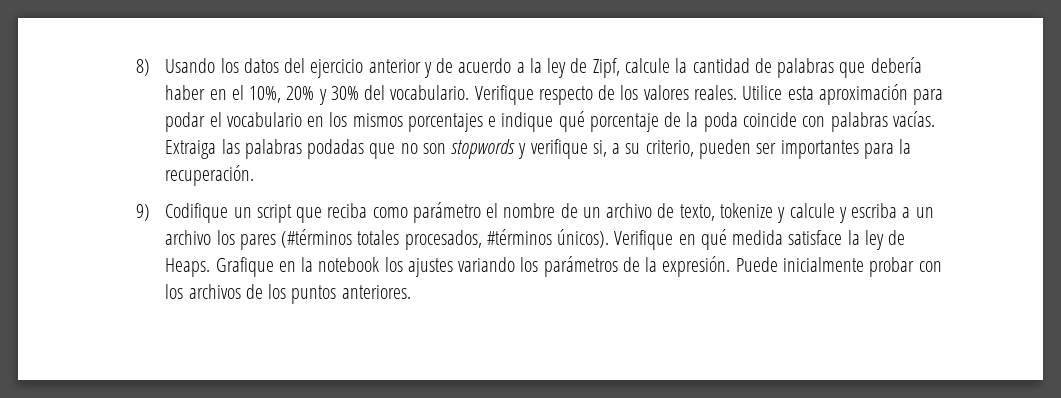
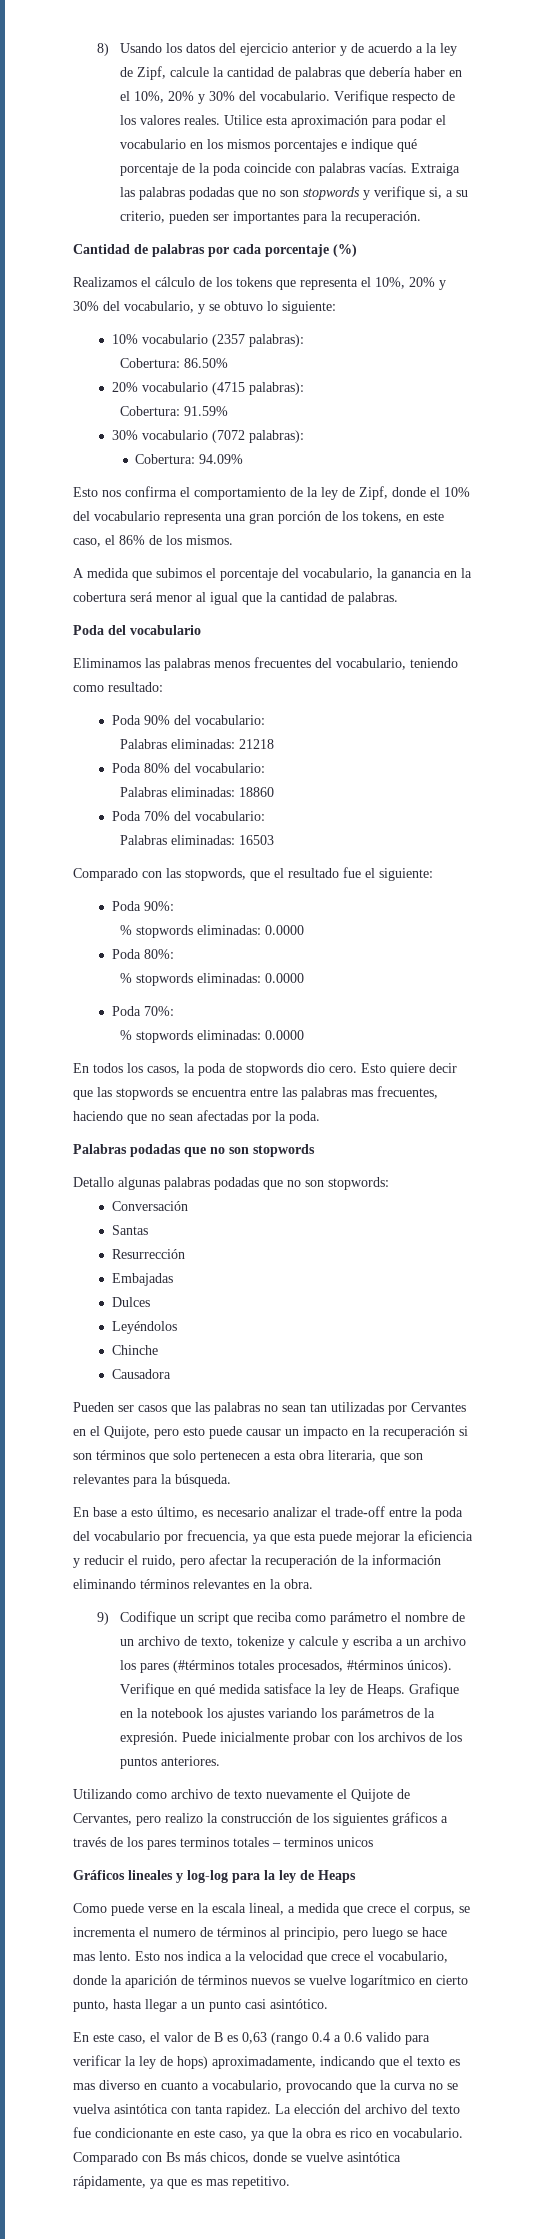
+ Cantidad de palabras por cada porcentaje (%)
+ Realizamos el cálculo de los tokens que representa el 10%, 20% y 30% del vocabulario, y se obtuvo lo siguiente:
+ 10% vocabulario (2357 palabras):
+ Cobertura: 86.50%
+ 20% vocabulario (4715 palabras):
+ Cobertura: 91.59%
+ 30% vocabulario (7072 palabras):
+ Cobertura: 94.09%
+ Esto nos confirma el comportamiento de la ley de Zipf, donde el 10% del vocabulario representa una gran porción de los tokens, en este caso, el 86% de los mismos.
+ A medida que subimos el porcentaje del vocabulario, la ganancia en la cobertura será menor al igual que la cantidad de palabras.
+ Poda del vocabulario
+ Eliminamos las palabras menos frecuentes del vocabulario, teniendo como resultado:
+ Poda 90% del vocabulario:
+ Palabras eliminadas: 21218
+ Poda 80% del vocabulario:
+ Palabras eliminadas: 18860
+ Poda 70% del vocabulario:
+ Palabras eliminadas: 16503
+ Comparado con las stopwords, que el resultado fue el siguiente:
+ Poda 90%:
+ % stopwords eliminadas: 0.0000
+ Poda 80%:
+ % stopwords eliminadas: 0.0000
+ Poda 70%:
+ % stopwords eliminadas: 0.0000
+ En todos los casos, la poda de stopwords dio cero. Esto quiere decir que las stopwords se encuentra entre las palabras mas frecuentes, haciendo que no sean afectadas por la poda.
+ Palabras podadas que no son stopwords
+ Detallo algunas palabras podadas que no son stopwords:
+ Conversación
+ Santas
+ Resurrección
+ Embajadas
+ Dulces
+ Leyéndolos
+ Chinche
+ Causadora
+ Pueden ser casos que las palabras no sean tan utilizadas por Cervantes en el Quijote, pero esto puede causar un impacto en la recuperación si son términos que solo pertenecen a esta obra literaria, que son relevantes para la búsqueda.
+ En base a esto último, es necesario analizar el trade-off entre la poda del vocabulario por frecuencia, ya que esta puede mejorar la eficiencia y reducir el ruido, pero afectar la recuperación de la información eliminando términos relevantes en la obra.
+ Utilizando como archivo de texto nuevamente el Quijote de Cervantes, pero realizo la construcción de los siguientes gráficos a través de los pares terminos totales – terminos unicos
+ Gráficos lineales y log-log para la ley de Heaps
+ Como puede verse en la escala lineal, a medida que crece el corpus, se incrementa el numero de términos al principio, pero luego se hace mas lento. Esto nos indica a la velocidad que crece el vocabulario, donde la aparición de términos nuevos se vuelve logarítmico en cierto punto, hasta llegar a un punto casi asintótico.
+ En este caso, el valor de B es 0,63 (rango 0.4 a 0.6 valido para verificar la ley de hops) aproximadamente, indicando que el texto es mas diverso en cuanto a vocabulario, provocando que la curva no se vuelva asintótica con tanta rapidez. La elección del archivo del texto fue condicionante en este caso, ya que la obra es rico en vocabulario. Comparado con Bs más chicos, donde se vuelve asintótica rápidamente, ya que es mas repetitivo.

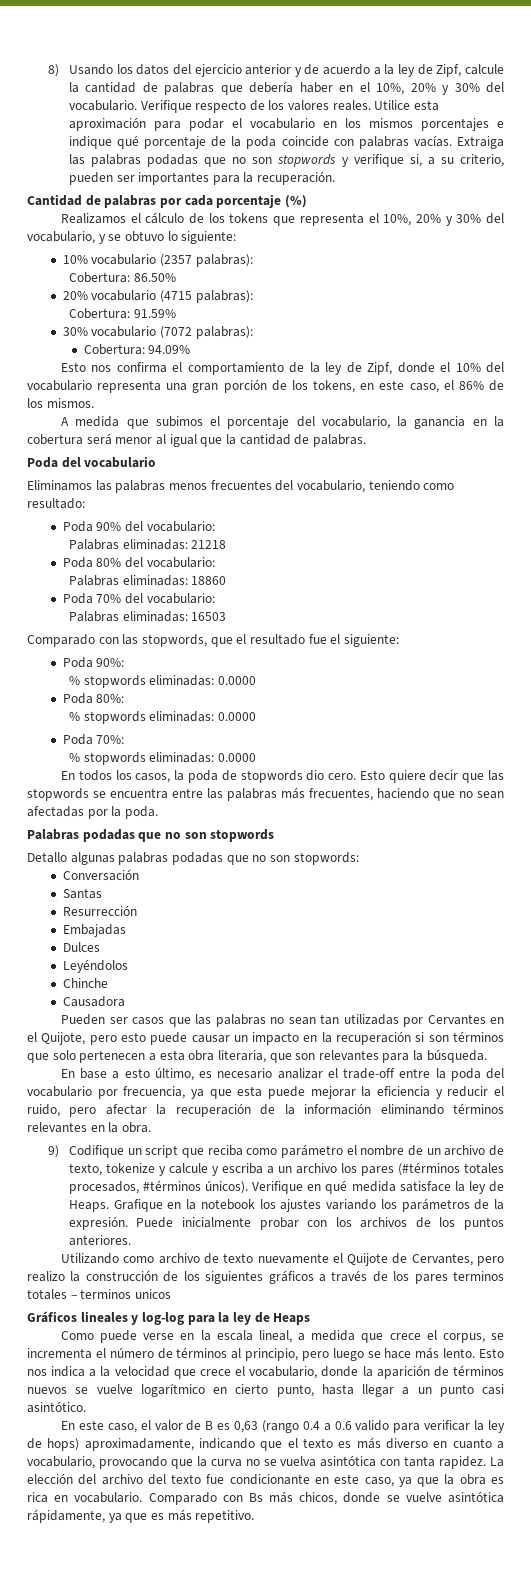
- Esto quiere decir que las stopwords se encuentra entre las palabras mas frecuentes, haciendo que no sean afectadas por la poda.
+ Esto quiere decir que las stopwords se encuentra entre las palabras más frecuentes, haciendo que no sean afectadas por la poda.
- Como puede verse en la escala lineal, a medida que crece el corpus, se incrementa el numero de términos al principio, pero luego se hace mas lento.
+ Como puede verse en la escala lineal, a medida que crece el corpus, se incrementa el número de términos al principio, pero luego se hace más lento.
- En este caso, el valor de B es 0,63 (rango 0.4 a 0.6 valido para verificar la ley de hops) aproximadamente, indicando que el texto es mas diverso en cuanto a vocabulario, provocando que la curva no se vuelva asintótica con tanta rapidez.
+ En este caso, el valor de B es 0,63 (rango 0.4 a 0.6 valido para verificar la ley de hops) aproximadamente, indicando que el texto es más diverso en cuanto a vocabulario, provocando que la curva no se vuelva asintótica con tanta rapidez.
- La elección del archivo del texto fue condicionante en este caso, ya que la obra es rico en vocabulario.
+ La elección del archivo del texto fue condicionante en este caso, ya que la obra es rica en vocabulario.
- Comparado con Bs más chicos, donde se vuelve asintótica rápidamente, ya que es mas repetitivo.
+ Comparado con Bs más chicos, donde se vuelve asintótica rápidamente, ya que es más repetitivo.

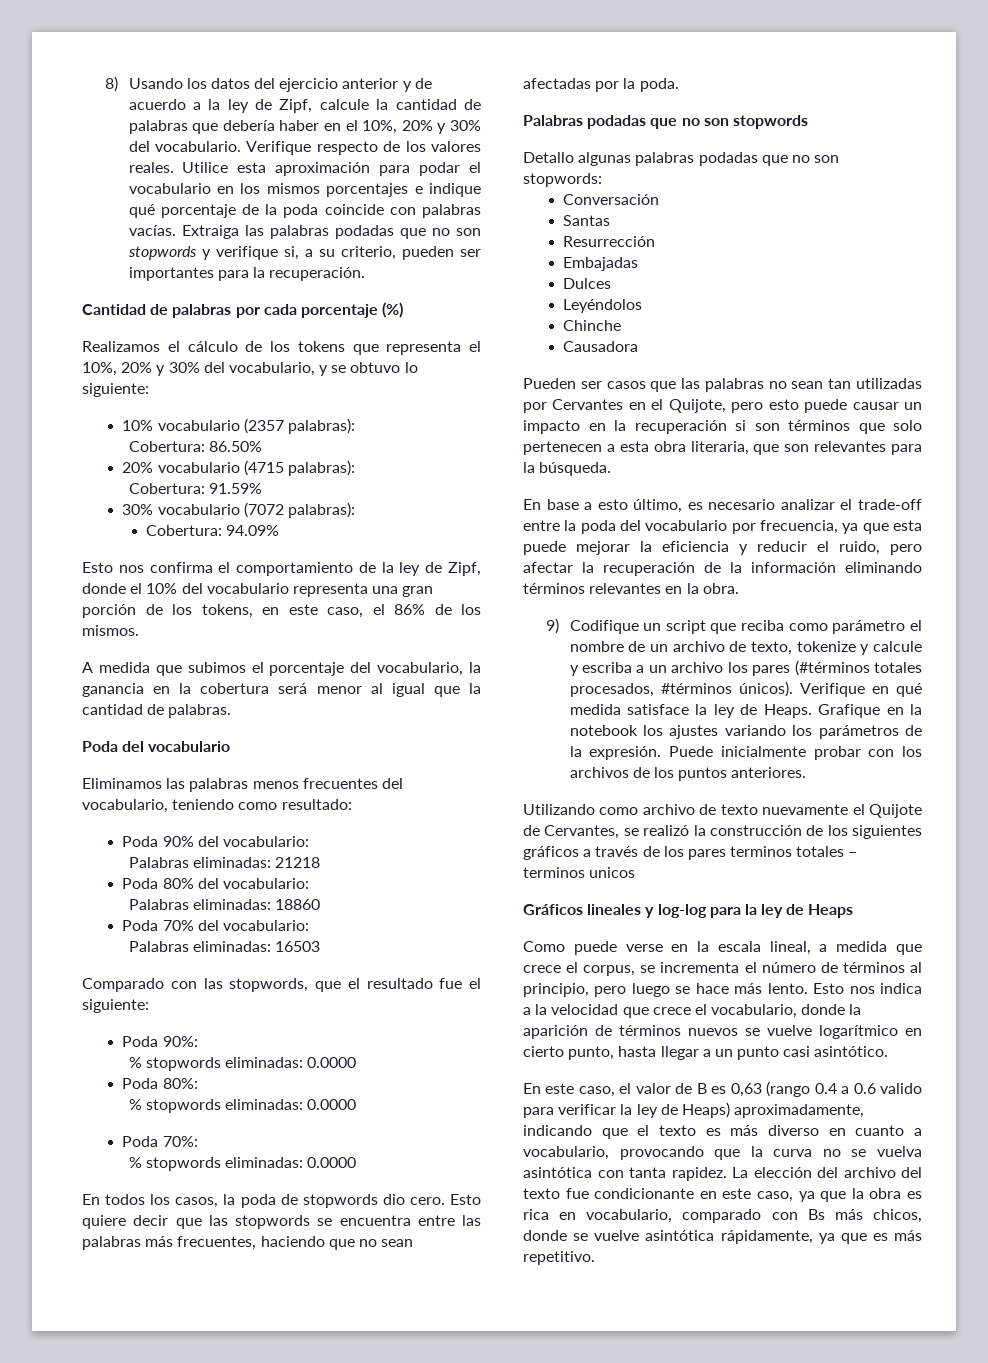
- Utilizando como archivo de texto nuevamente el Quijote de Cervantes, pero realizo la construcción de los siguientes gráficos a través de los pares terminos totales – terminos unicos
+ Utilizando como archivo de texto nuevamente el Quijote de Cervantes, se realizó la construcción de los siguientes gráficos a través de los pares terminos totales – terminos unicos
- En este caso, el valor de B es 0,63 (rango 0.4 a 0.6 valido para verificar la ley de hops) aproximadamente, indicando que el texto es más diverso en cuanto a vocabulario, provocando que la curva no se vuelva asintótica con tanta rapidez.
+ En este caso, el valor de B es 0,63 (rango 0.4 a 0.6 valido para verificar la ley de Heaps) aproximadamente, indicando que el texto es más diverso en cuanto a vocabulario, provocando que la curva no se vuelva asintótica con tanta rapidez.
- La elección del archivo del texto fue condicionante en este caso, ya que la obra es rica en vocabulario. Comparado con Bs más chicos, donde se vuelve asintótica rápidamente, ya que es más repetitivo.
+ La elección del archivo del texto fue condicionante en este caso, ya que la obra es rica en vocabulario, comparado con Bs más chicos, donde se vuelve asintótica rápidamente, ya que es más repetitivo.

